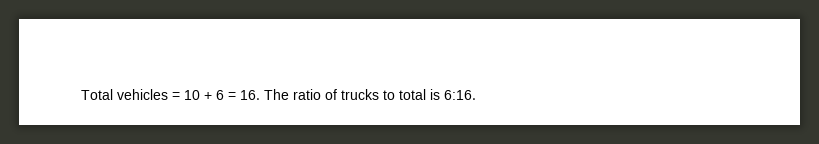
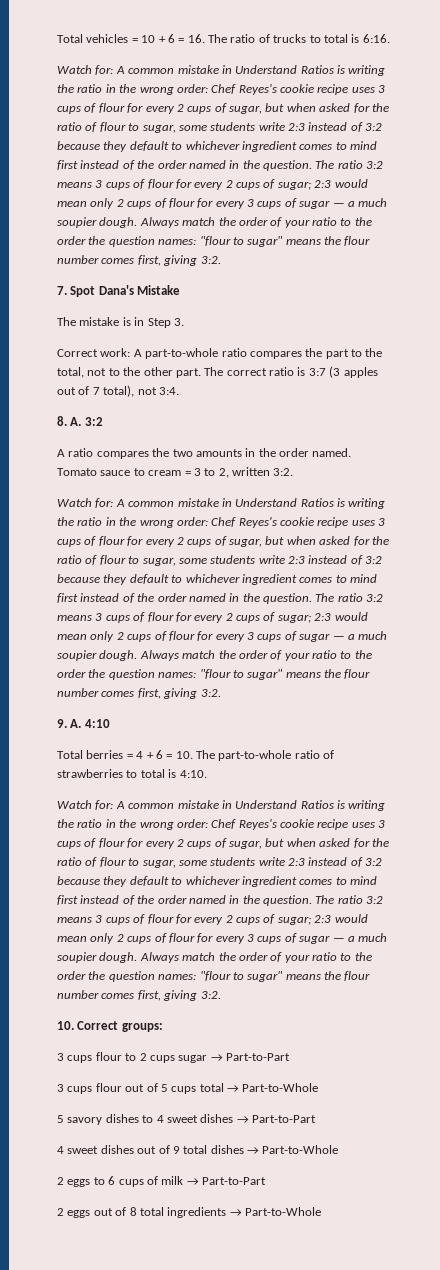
  Total vehicles = 10 + 6 = 16. The ratio of trucks to total is 6:16.
+ Watch for: A common mistake in Understand Ratios is writing the ratio in the wrong order: Chef Reyes's cookie recipe uses 3 cups of flour for every 2 cups of sugar, but when asked for the ratio of flour to sugar, some students write 2:3 instead of 3:2 because they default to whichever ingredient comes to mind first instead of the order named in the question. The ratio 3:2 means 3 cups of flour for every 2 cups of sugar; 2:3 would mean only 2 cups of flour for every 3 cups of sugar — a much soupier dough. Always match the order of your ratio to the order the question names: "flour to sugar" means the flour number comes first, giving 3:2.
+ 7. Spot Dana's Mistake
+ The mistake is in Step 3.
+ Correct work: A part-to-whole ratio compares the part to the total, not to the other part. The correct ratio is 3:7 (3 apples out of 7 total), not 3:4.
+ 8. A. 3:2
+ A ratio compares the two amounts in the order named. Tomato sauce to cream = 3 to 2, written 3:2.
+ Watch for: A common mistake in Understand Ratios is writing the ratio in the wrong order: Chef Reyes's cookie recipe uses 3 cups of flour for every 2 cups of sugar, but when asked for the ratio of flour to sugar, some students write 2:3 instead of 3:2 because they default to whichever ingredient comes to mind first instead of the order named in the question. The ratio 3:2 means 3 cups of flour for every 2 cups of sugar; 2:3 would mean only 2 cups of flour for every 3 cups of sugar — a much soupier dough. Always match the order of your ratio to the order the question names: "flour to sugar" means the flour number comes first, giving 3:2.
+ 9. A. 4:10
+ Total berries = 4 + 6 = 10. The part-to-whole ratio of strawberries to total is 4:10.
+ Watch for: A common mistake in Understand Ratios is writing the ratio in the wrong order: Chef Reyes's cookie recipe uses 3 cups of flour for every 2 cups of sugar, but when asked for the ratio of flour to sugar, some students write 2:3 instead of 3:2 because they default to whichever ingredient comes to mind first instead of the order named in the question. The ratio 3:2 means 3 cups of flour for every 2 cups of sugar; 2:3 would mean only 2 cups of flour for every 3 cups of sugar — a much soupier dough. Always match the order of your ratio to the order the question names: "flour to sugar" means the flour number comes first, giving 3:2.
+ 10. Correct groups:
+ 3 cups flour to 2 cups sugar → Part-to-Part
+ 3 cups flour out of 5 cups total → Part-to-Whole
+ 5 savory dishes to 4 sweet dishes → Part-to-Part
+ 4 sweet dishes out of 9 total dishes → Part-to-Whole
+ 2 eggs to 6 cups of milk → Part-to-Part
+ 2 eggs out of 8 total ingredients → Part-to-Whole

